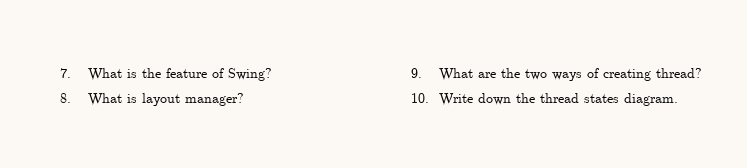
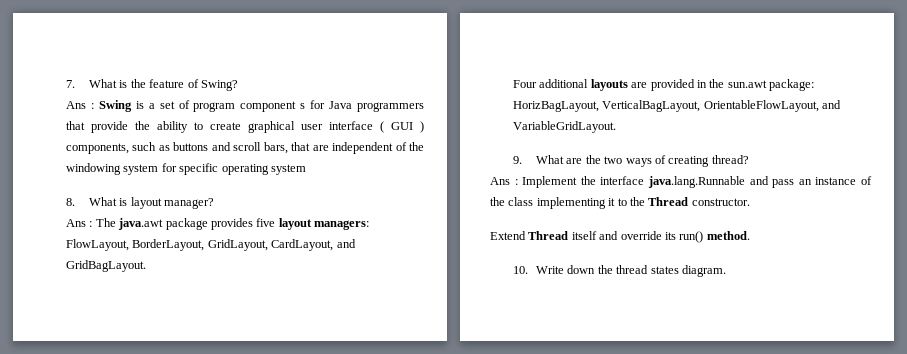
+ Ans : Swing is a set of program component s for Java programmers that provide the ability to create graphical user interface ( GUI ) components, such as buttons and scroll bars, that are independent of the windowing system for specific operating system
+ Ans : The java.awt package provides five layout managers: FlowLayout, BorderLayout, GridLayout, CardLayout, and GridBagLayout.
+ Four additional layouts are provided in the sun.awt package: HorizBagLayout, VerticalBagLayout, OrientableFlowLayout, and VariableGridLayout.
+ Ans : Implement the interface java.lang.Runnable and pass an instance of the class implementing it to the Thread constructor.
+ Extend Thread itself and override its run() method.

